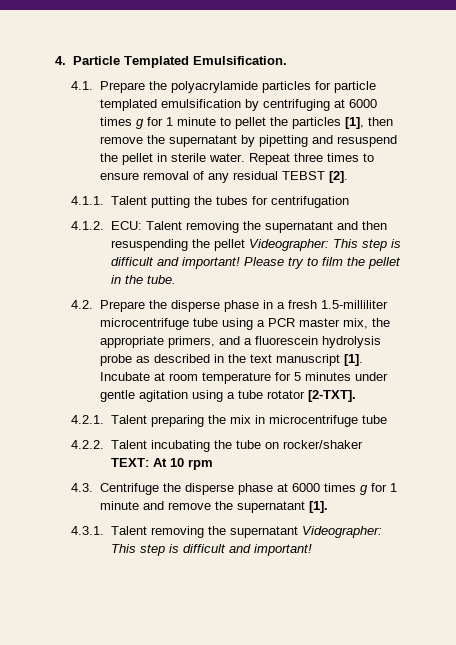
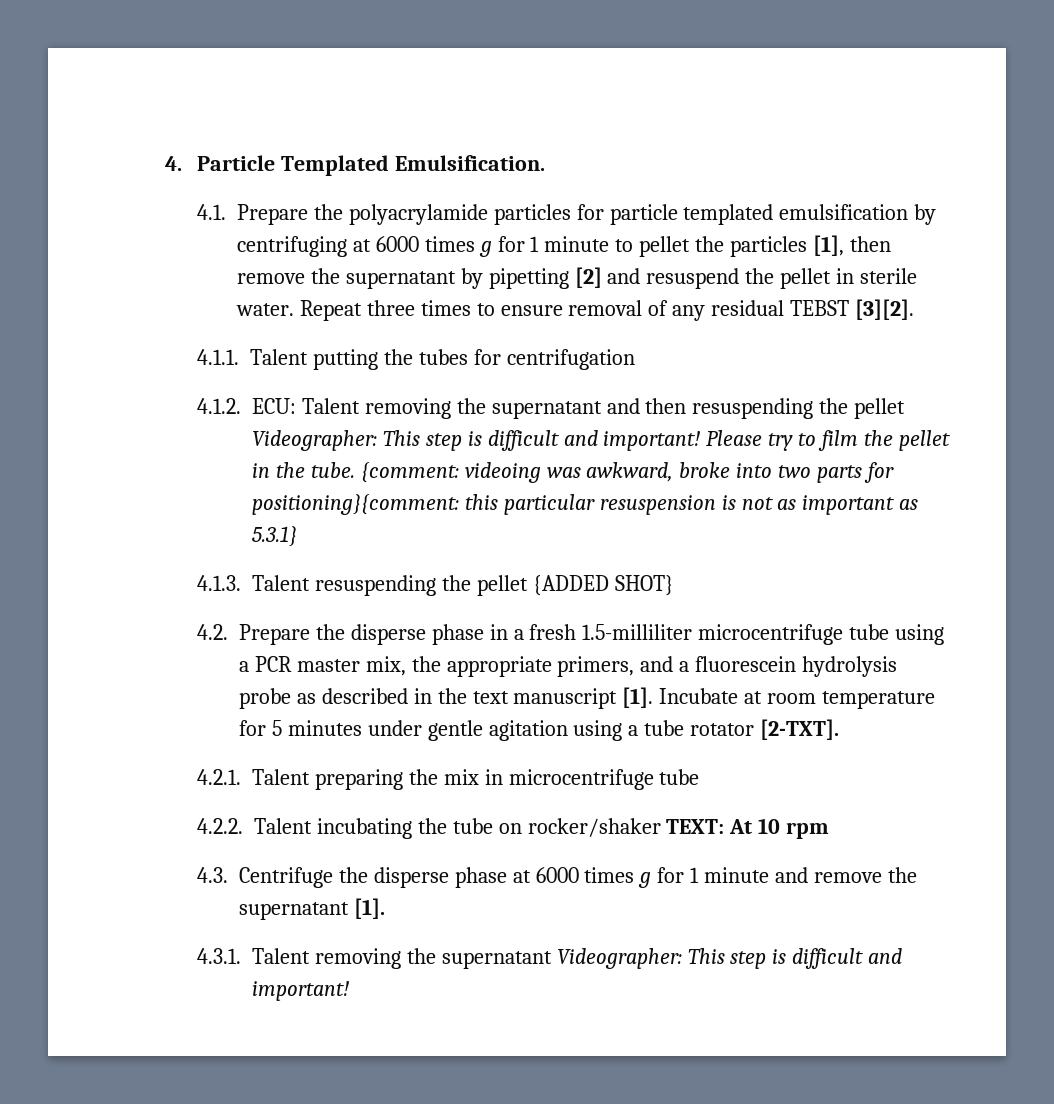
- 4.1. Prepare the polyacrylamide particles for particle templated emulsification by centrifuging at 6000 times g for 1 minute to pellet the particles [1], then remove the supernatant by pipetting and resuspend the pellet in sterile water.
+ 4.1. Prepare the polyacrylamide particles for particle templated emulsification by centrifuging at 6000 times g for 1 minute to pellet the particles [1], then remove the supernatant by pipetting [2] and resuspend the pellet in sterile water.
- Repeat three times to ensure removal of any residual TEBST [2].
+ Repeat three times to ensure removal of any residual TEBST [3][2].
+ {comment: videoing was awkward, broke into two parts for positioning}{comment: this particular resuspension is not as important as 5.3.1}
+ 4.1.3. Talent resuspending the pellet {ADDED SHOT}

